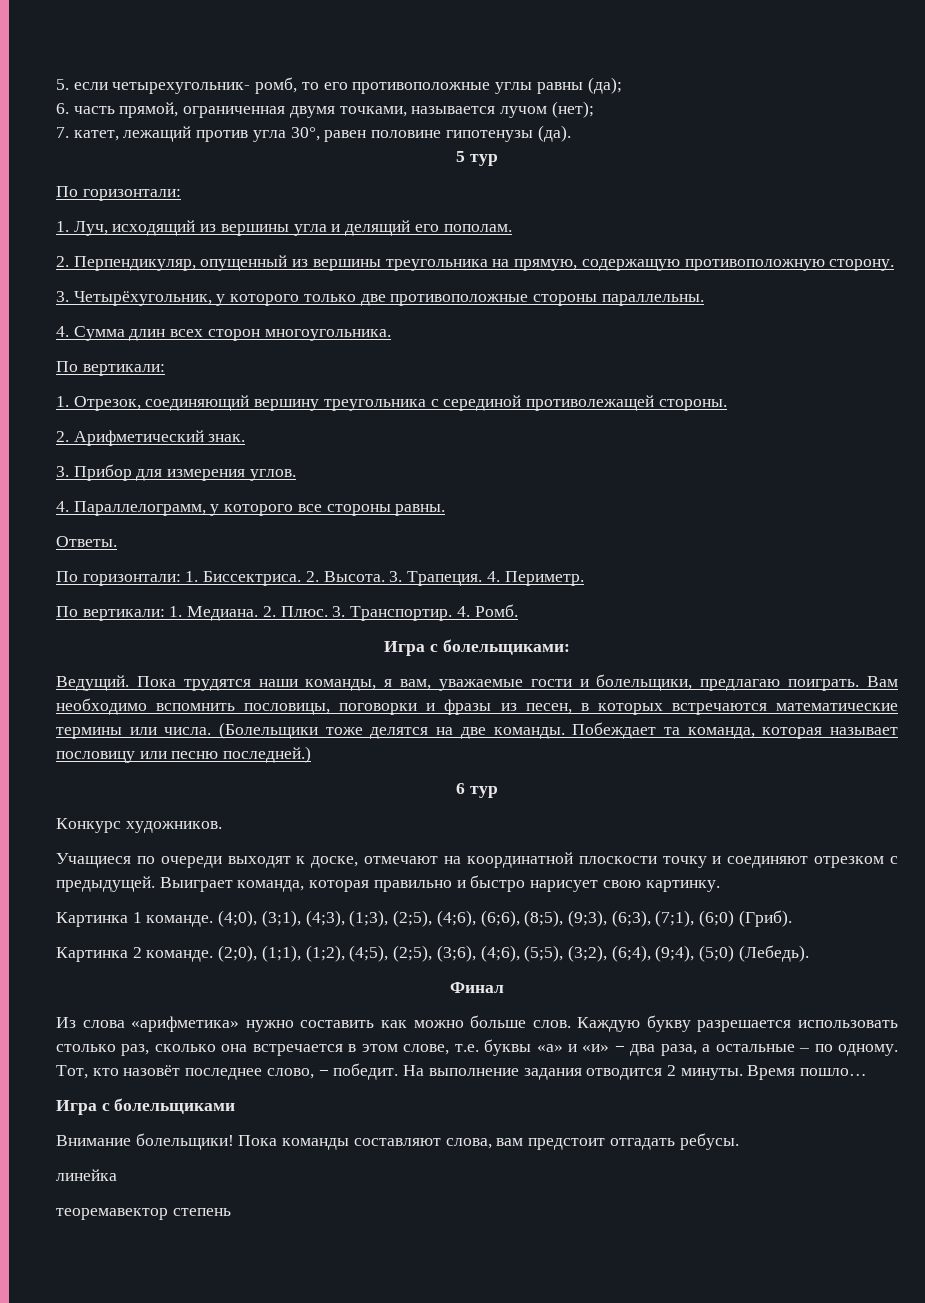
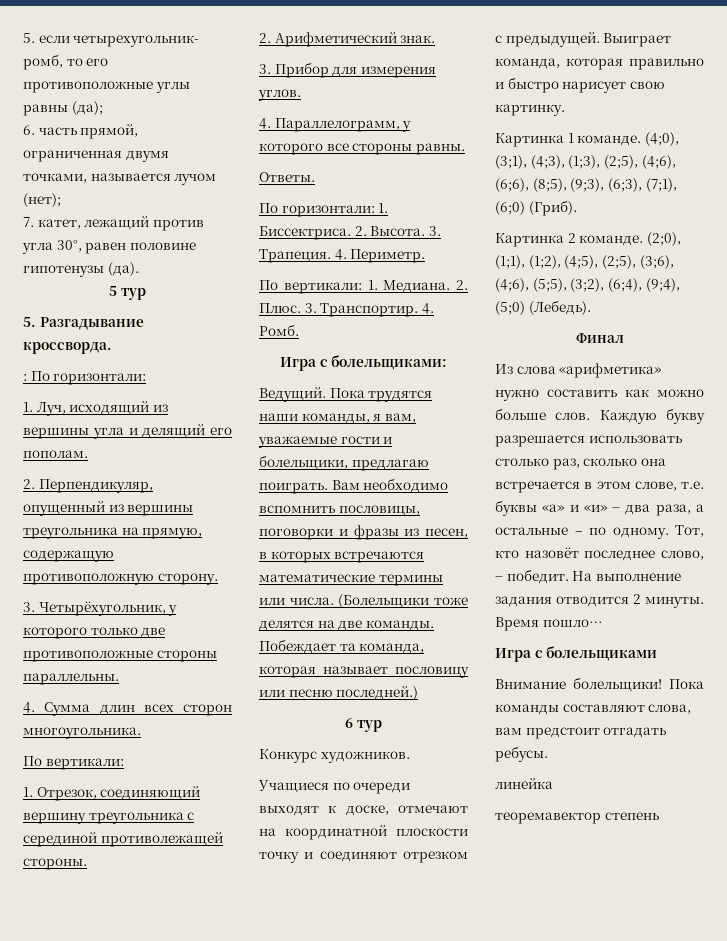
  5 тур
- По горизонтали:
+ 5. Разгадывание кроссворда.
+ : По горизонтали:

